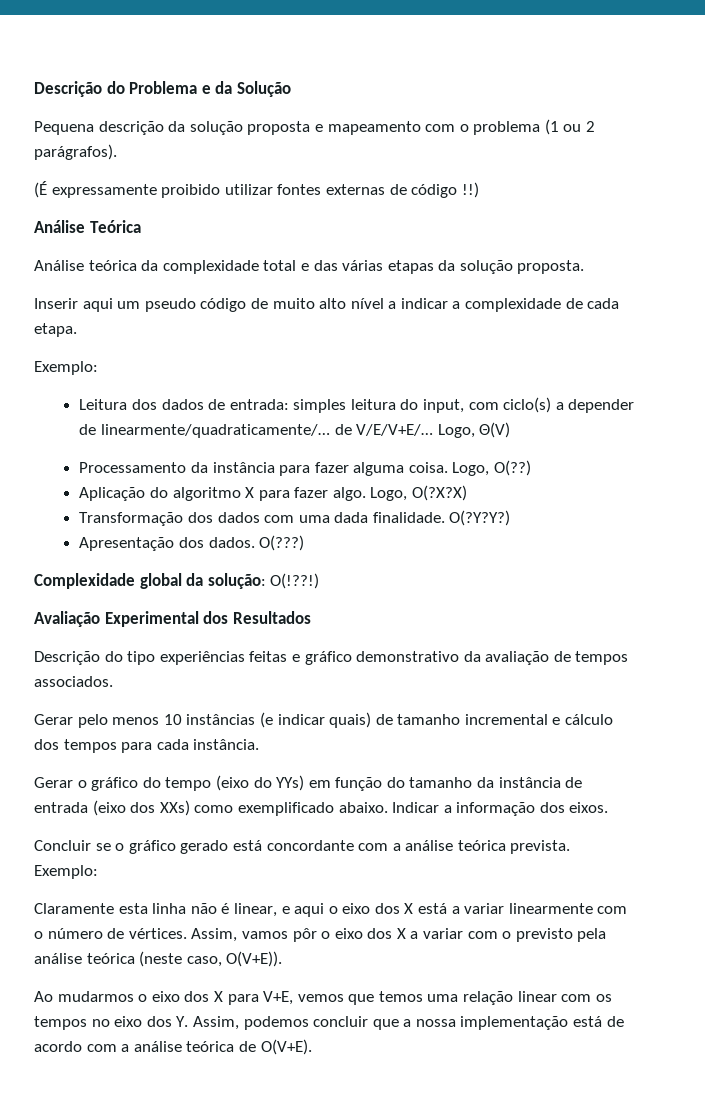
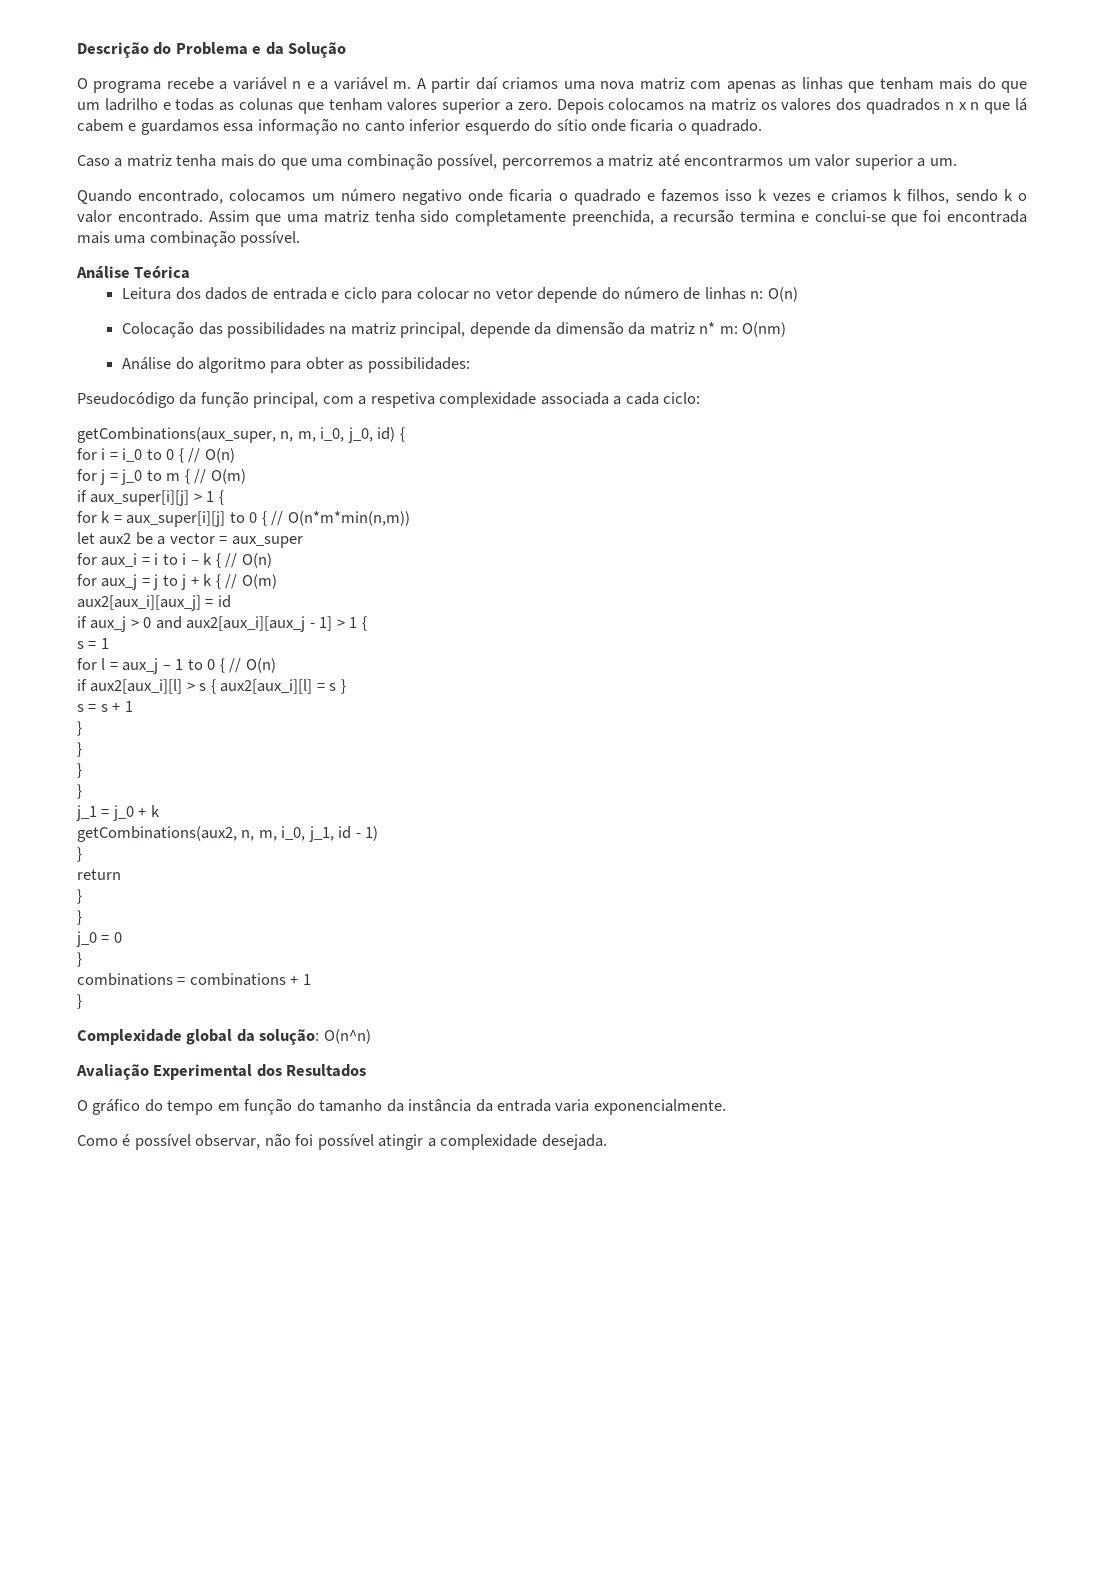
- Pequena descrição da solução proposta e mapeamento com o problema (1 ou 2 parágrafos).
- (É expressamente proibido utilizar fontes externas de código !!)
+ O programa recebe a variável n e a variável m. A partir daí criamos uma nova matriz com apenas as linhas que tenham mais do que um ladrilho e todas as colunas que tenham valores superior a zero. Depois colocamos na matriz os valores dos quadrados n x n que lá cabem e guardamos essa informação no canto inferior esquerdo do sítio onde ficaria o quadrado.
+ Caso a matriz tenha mais do que uma combinação possível, percorremos a matriz até encontrarmos um valor superior a um.
+ Quando encontrado, colocamos um número negativo onde ficaria o quadrado e fazemos isso k vezes e criamos k filhos, sendo k o valor encontrado. Assim que uma matriz tenha sido completamente preenchida, a recursão termina e conclui-se que foi encontrada mais uma combinação possível.
  Análise Teórica
- Análise teórica da complexidade total e das várias etapas da solução proposta.
- Inserir aqui um pseudo código de muito alto nível a indicar a complexidade de cada etapa.
- Exemplo:
- Leitura dos dados de entrada: simples leitura do input, com ciclo(s) a depender de linearmente/quadraticamente/… de V/E/V+E/… Logo, Θ(V)
- Processamento da instância para fazer alguma coisa. Logo, O(??)
- Aplicação do algoritmo X para fazer algo. Logo, O(?X?X)
- Transformação dos dados com uma dada finalidade. O(?Y?Y?)
- Apresentação dos dados. O(???)
+ Leitura dos dados de entrada e ciclo para colocar no vetor depende do número de linhas n: O(n)
+ Colocação das possibilidades na matriz principal, depende da dimensão da matriz n* m: O(nm)
+ Análise do algoritmo para obter as possibilidades:
+ Pseudocódigo da função principal, com a respetiva complexidade associada a cada ciclo:
+ getCombinations(aux_super, n, m, i_0, j_0, id) {
+ for i = i_0 to 0 { // O(n)
+ for j = j_0 to m { // O(m)
+ if aux_super[i][j] > 1 {
+ for k = aux_super[i][j] to 0 { // O(n*m*min(n,m))
+ let aux2 be a vector = aux_super
+ for aux_i = i to i – k { // O(n)
+ for aux_j = j to j + k { // O(m)
+ aux2[aux_i][aux_j] = id
+ if aux_j > 0 and aux2[aux_i][aux_j - 1] > 1 {
+ s = 1
+ for l = aux_j – 1 to 0 { // O(n)
+ if aux2[aux_i][l] > s { aux2[aux_i][l] = s }
+ s = s + 1
+ }
+ }
+ }
+ }
+ j_1 = j_0 + k
+ getCombinations(aux2, n, m, i_0, j_1, id - 1)
+ }
+ return
+ }
+ }
+ j_0 = 0
+ }
+ combinations = combinations + 1
+ }
- Complexidade global da solução: O(!??!)
+ Complexidade global da solução: O(n^n)
- Descrição do tipo experiências feitas e gráfico demonstrativo da avaliação de tempos associados.
- Gerar pelo menos 10 instâncias (e indicar quais) de tamanho incremental e cálculo dos tempos para cada instância.
- Gerar o gráfico do tempo (eixo do YYs) em função do tamanho da instância de entrada (eixo dos XXs) como exemplificado abaixo. Indicar a informação dos eixos.
- Concluir se o gráfico gerado está concordante com a análise teórica prevista. Exemplo:
- Claramente esta linha não é linear, e aqui o eixo dos X está a variar linearmente com o número de vértices. Assim, vamos pôr o eixo dos X a variar com o previsto pela análise teórica (neste caso, O(V+E)).
- Ao mudarmos o eixo dos X para V+E, vemos que temos uma relação linear com os tempos no eixo dos Y. Assim, podemos concluir que a nossa implementação está de acordo com a análise teórica de O(V+E).
+ O gráfico do tempo em função do tamanho da instância da entrada varia exponencialmente.
+ Como é possível observar, não foi possível atingir a complexidade desejada.

